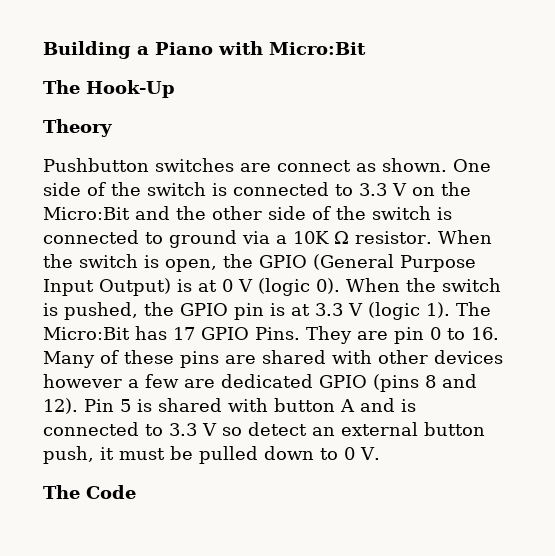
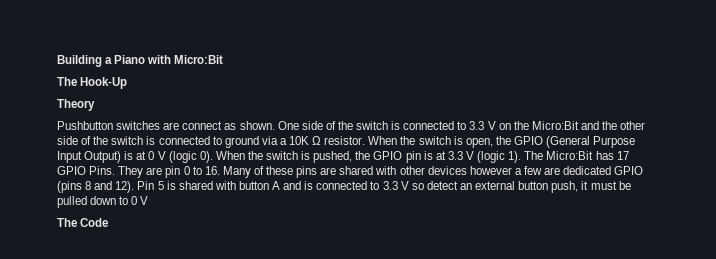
- Pin 5 is shared with button A and is connected to 3.3 V so detect an external button push, it must be pulled down to 0 V.
+ Pin 5 is shared with button A and is connected to 3.3 V so detect an external button push, it must be pulled down to 0 V

